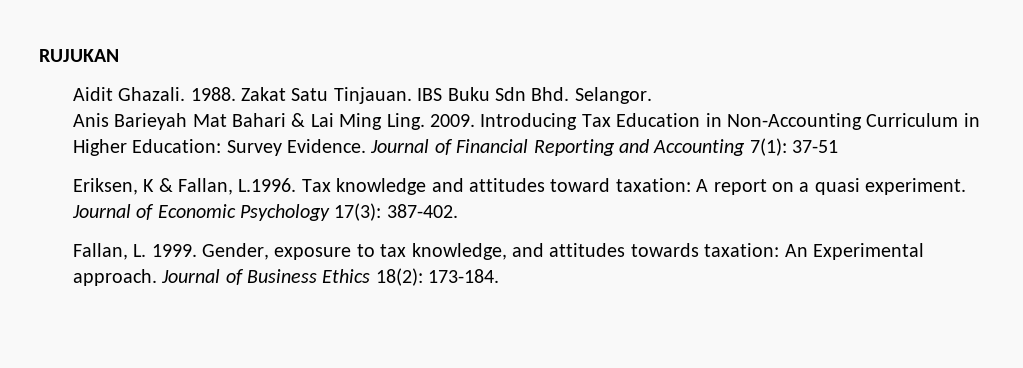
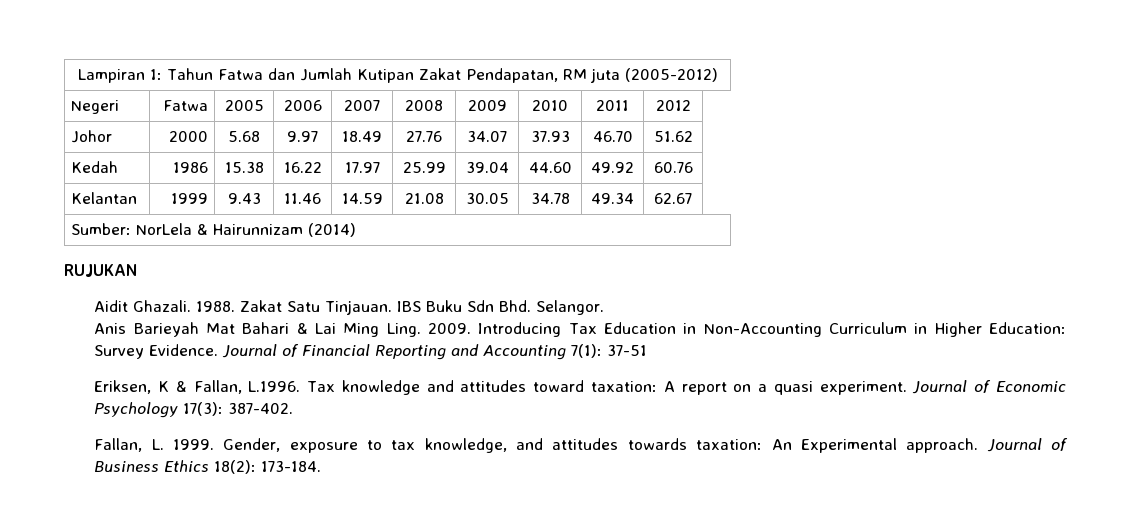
+ Lampiran 1: Tahun Fatwa dan Jumlah Kutipan Zakat Pendapatan, RM juta (2005-2012)
+ Negeri | Fatwa | 2005 | 2006 | 2007 | 2008 | 2009 | 2010 | 2011 | 2012
+ Johor | 2000 | 5.68 | 9.97 | 18.49 | 27.76 | 34.07 | 37.93 | 46.70 | 51.62
+ Kedah | 1986 | 15.38 | 16.22 | 17.97 | 25.99 | 39.04 | 44.60 | 49.92 | 60.76
+ Kelantan | 1999 | 9.43 | 11.46 | 14.59 | 21.08 | 30.05 | 34.78 | 49.34 | 62.67
+ Sumber: NorLela & Hairunnizam (2014)

